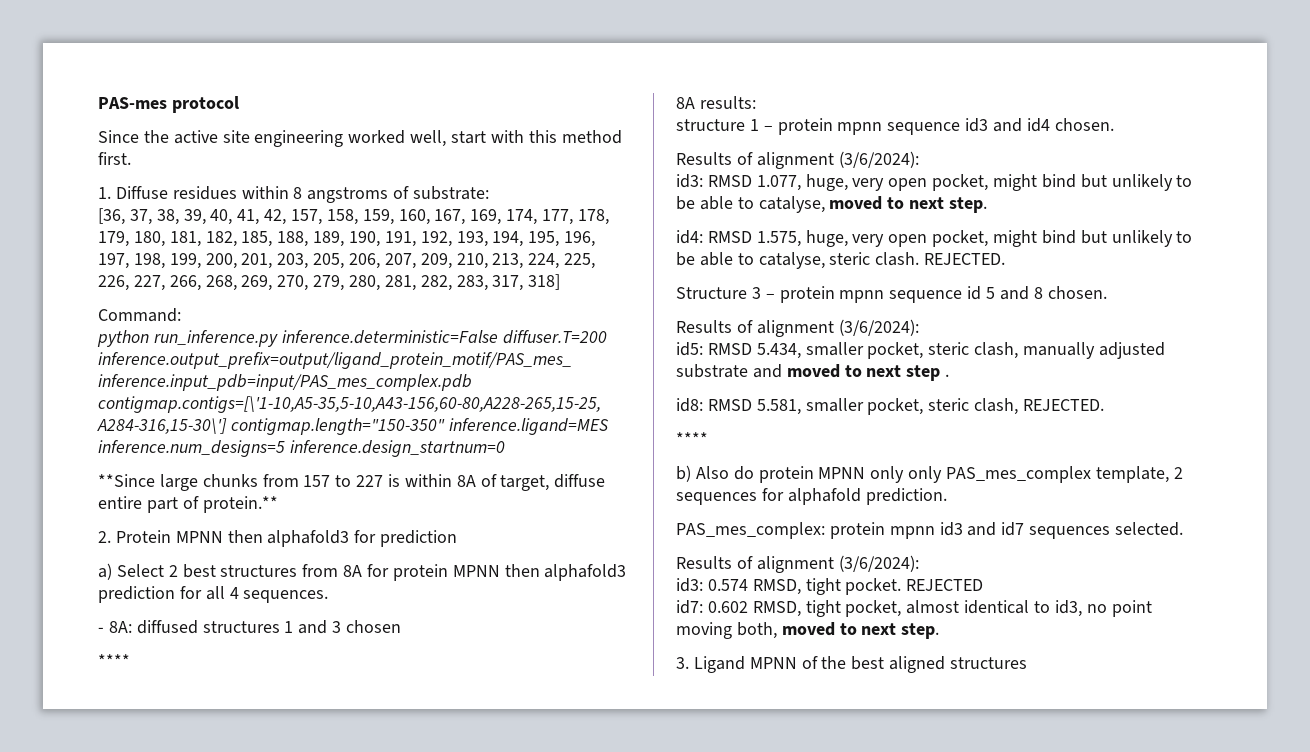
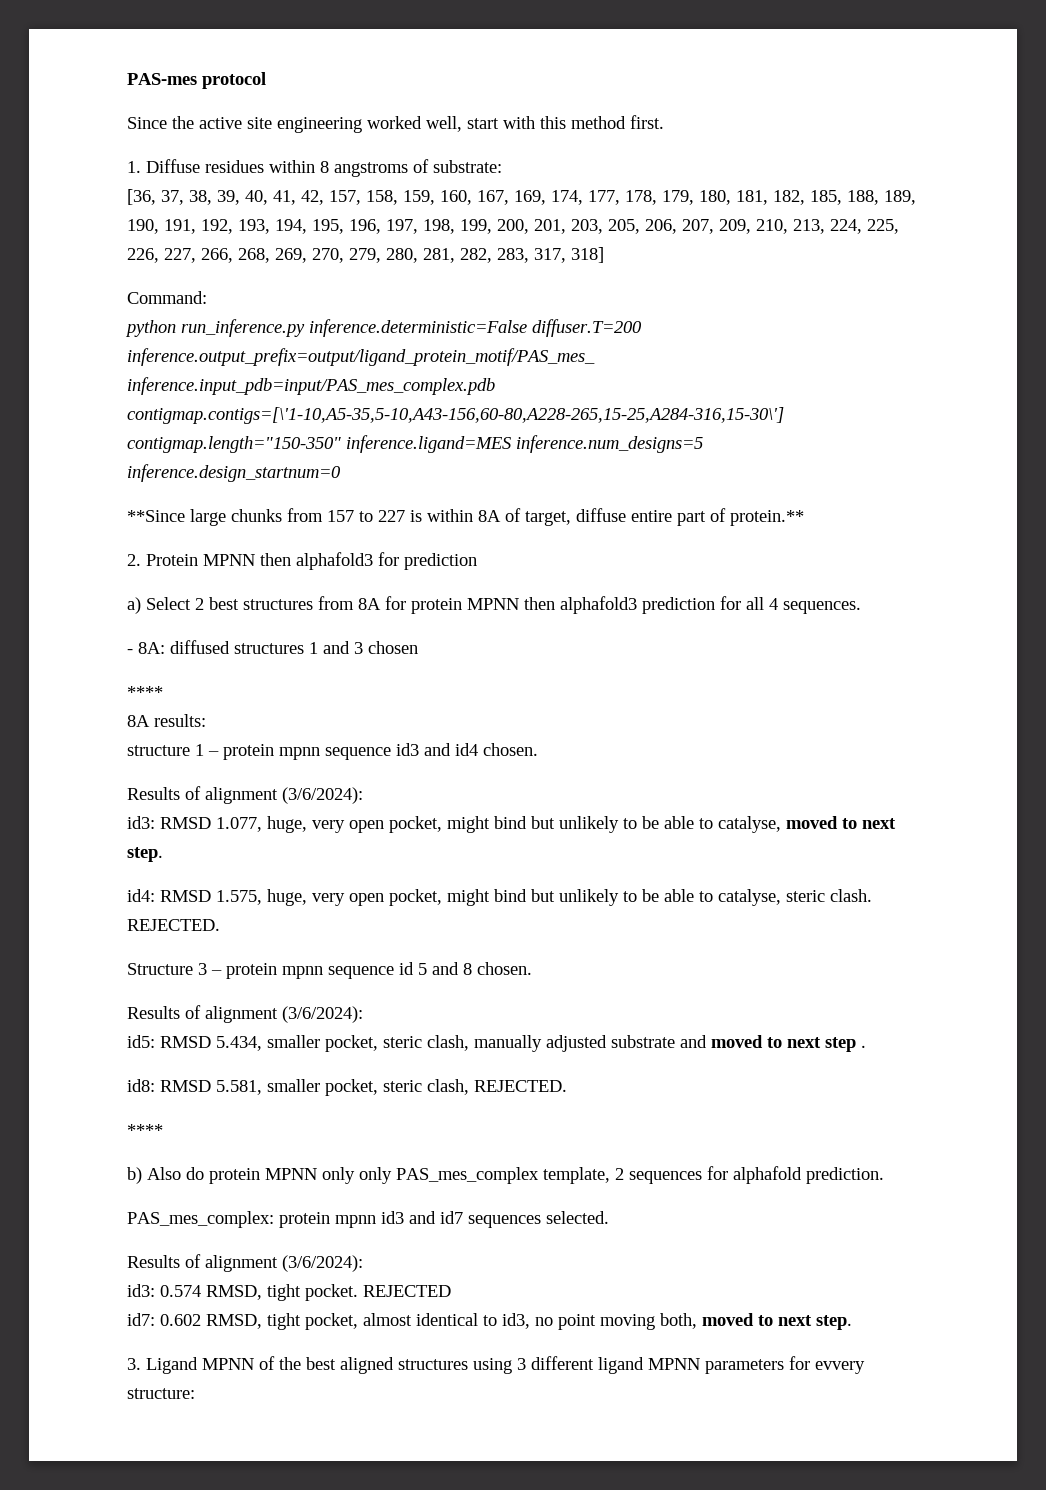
- 3. Ligand MPNN of the best aligned structures
+ 3. Ligand MPNN of the best aligned structures using 3 different ligand MPNN parameters for evvery structure:

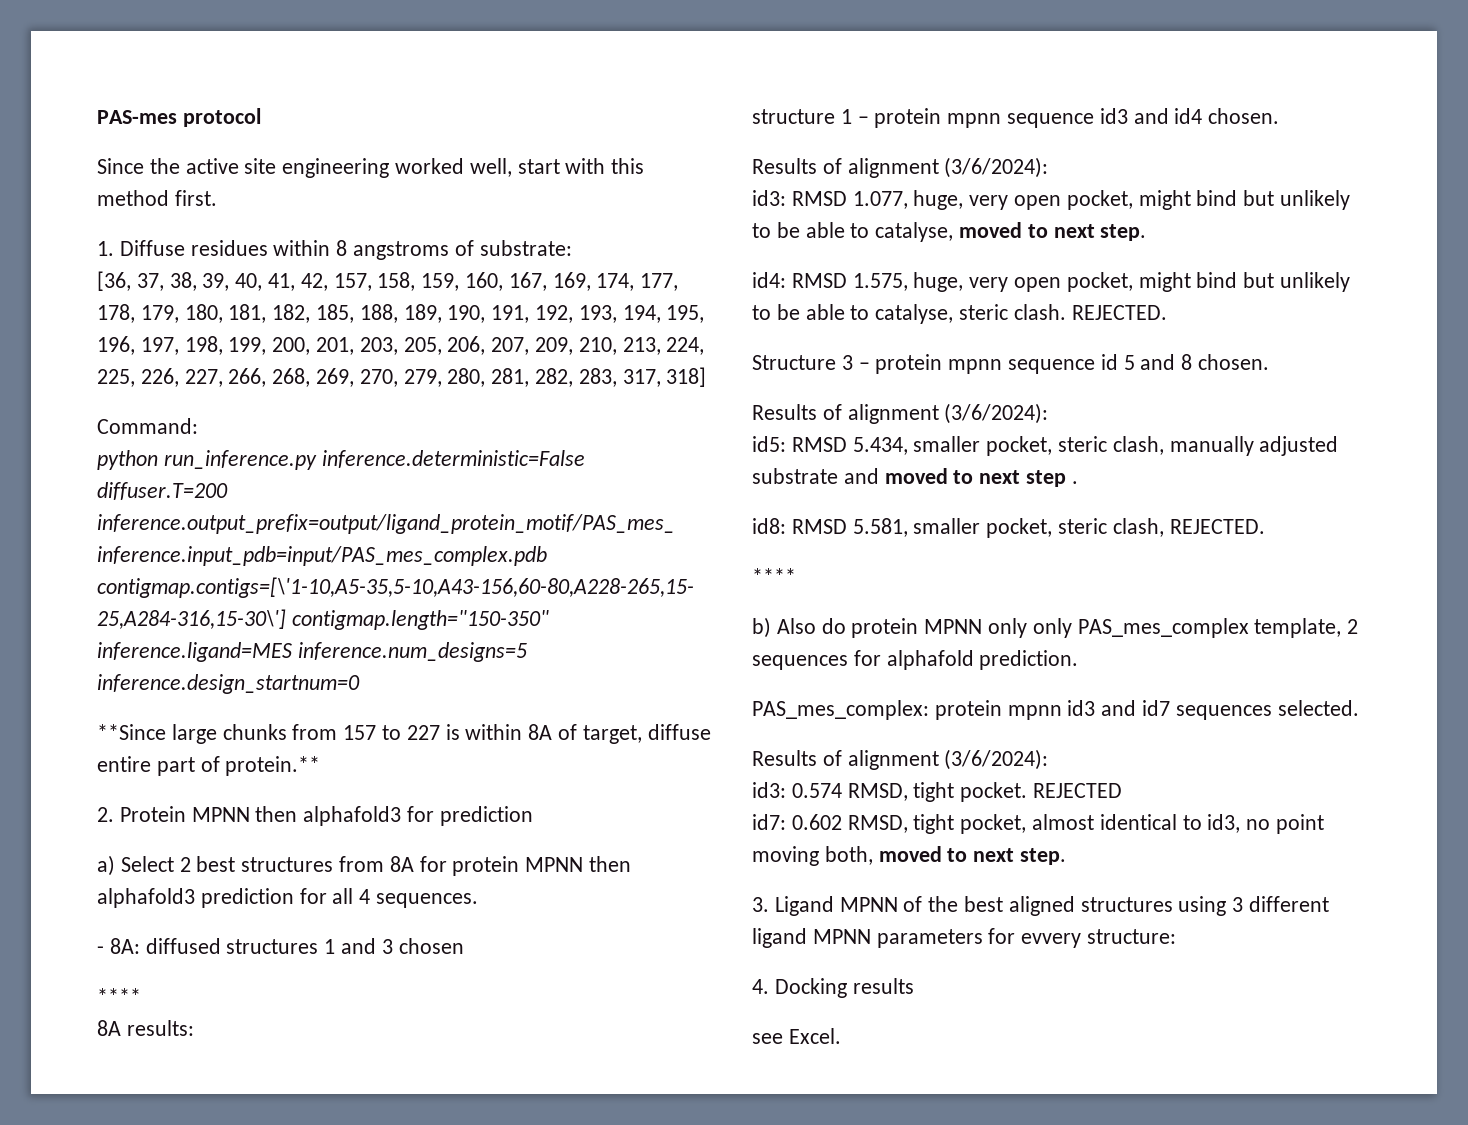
+ 4. Docking results
+ see Excel.

